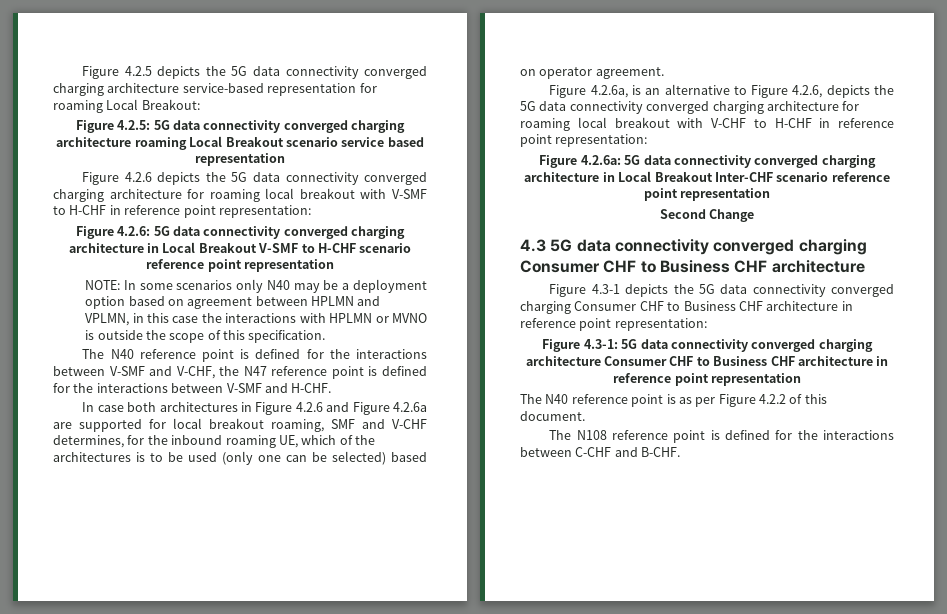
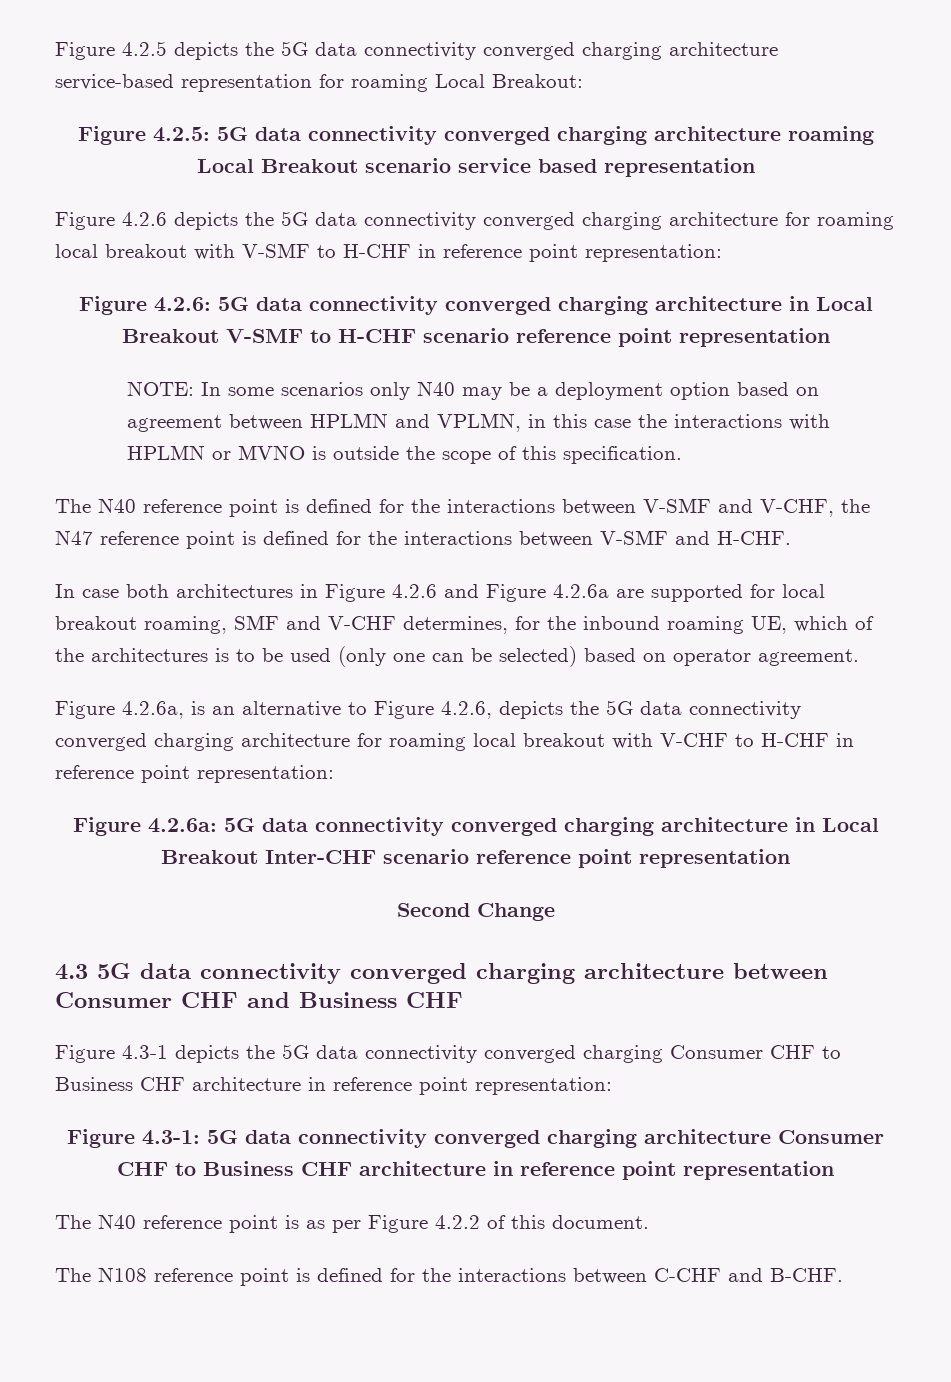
- 4.3 5G data connectivity converged charging Consumer CHF to Business CHF architecture
+ 4.3 5G data connectivity converged charging architecture between Consumer CHF and Business CHF

